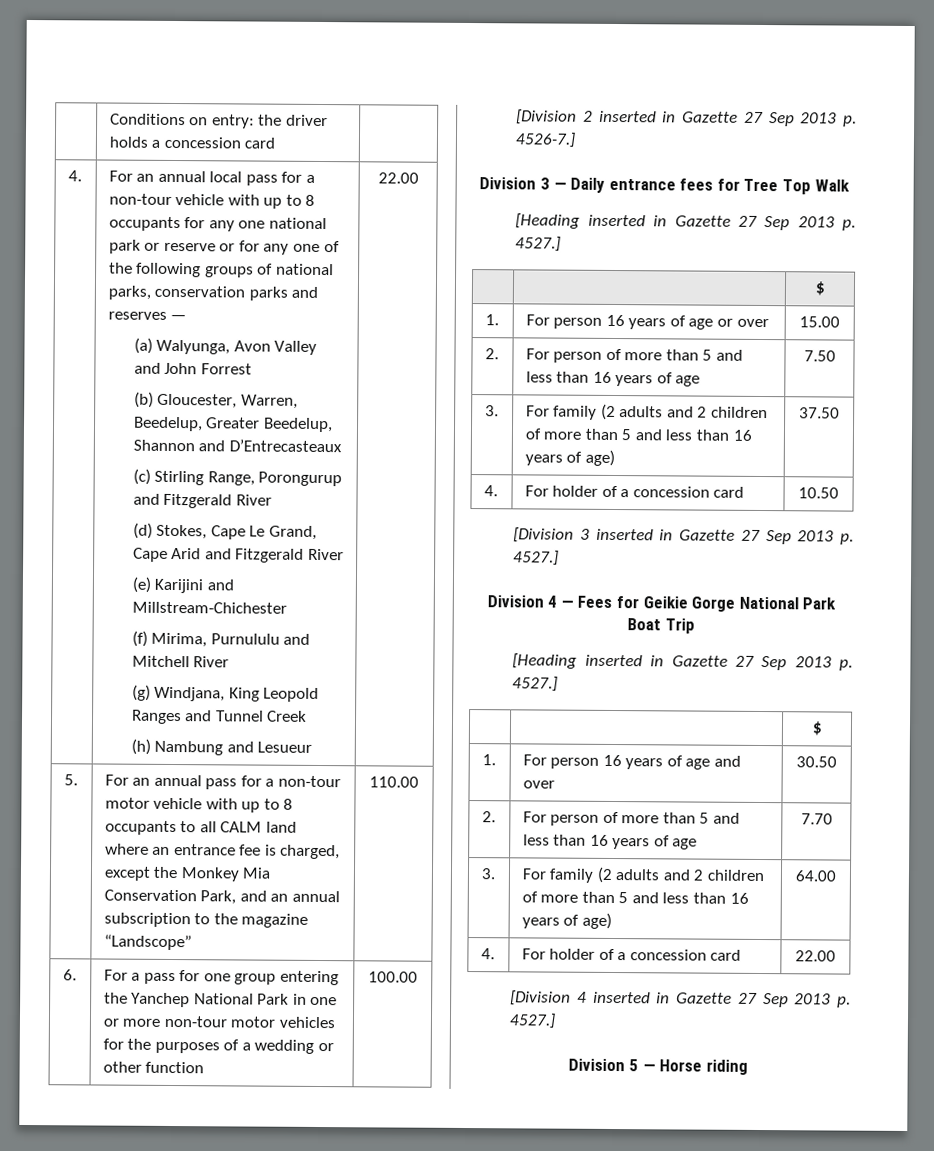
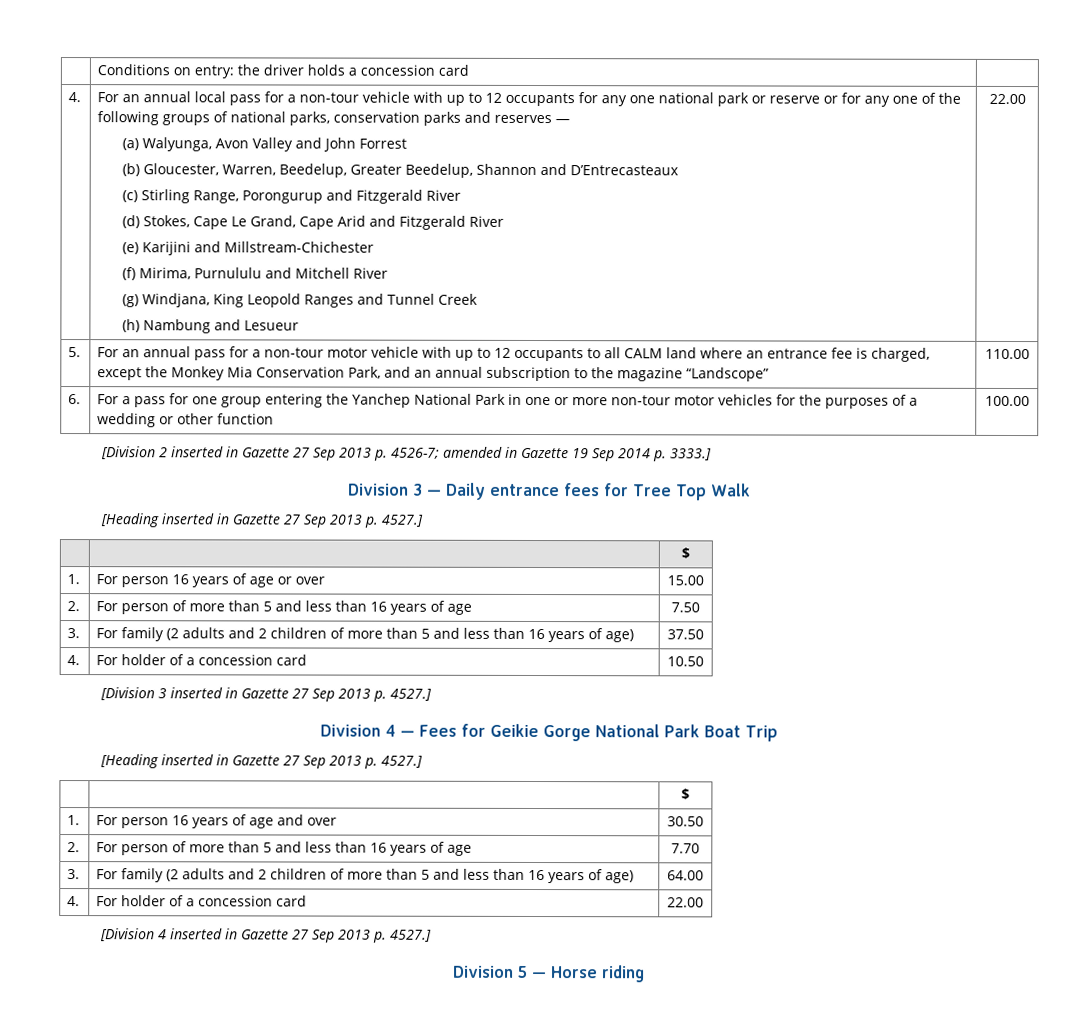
- For an annual local pass for a non-tour vehicle with up to 8 occupants for any one national park or reserve or for any one of the following groups of national parks, conservation parks and reserves —
+ For an annual local pass for a non-tour vehicle with up to 12 occupants for any one national park or reserve or for any one of the following groups of national parks, conservation parks and reserves —
- 5. | For an annual pass for a non-tour motor vehicle with up to 8 occupants to all CALM land where an entrance fee is charged, except the Monkey Mia Conservation Park, and an annual subscription to the magazine “Landscope” | 110.00
+ 5. | For an annual pass for a non-tour motor vehicle with up to 12 occupants to all CALM land where an entrance fee is charged, except the Monkey Mia Conservation Park, and an annual subscription to the magazine “Landscope” | 110.00
- [Division 2 inserted in Gazette 27 Sep 2013 p. 4526-7.]
+ [Division 2 inserted in Gazette 27 Sep 2013 p. 4526-7; amended in Gazette 19 Sep 2014 p. 3333.]

